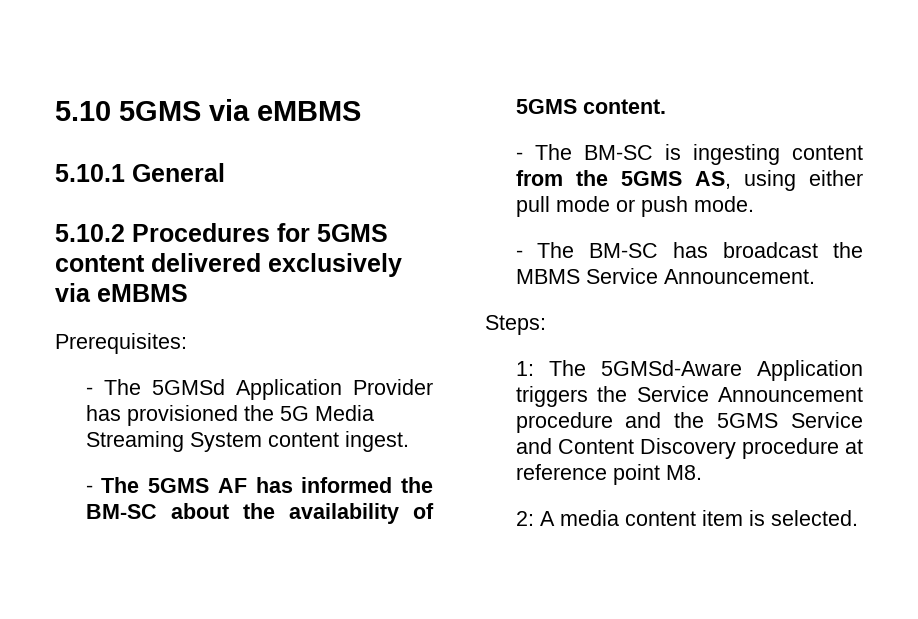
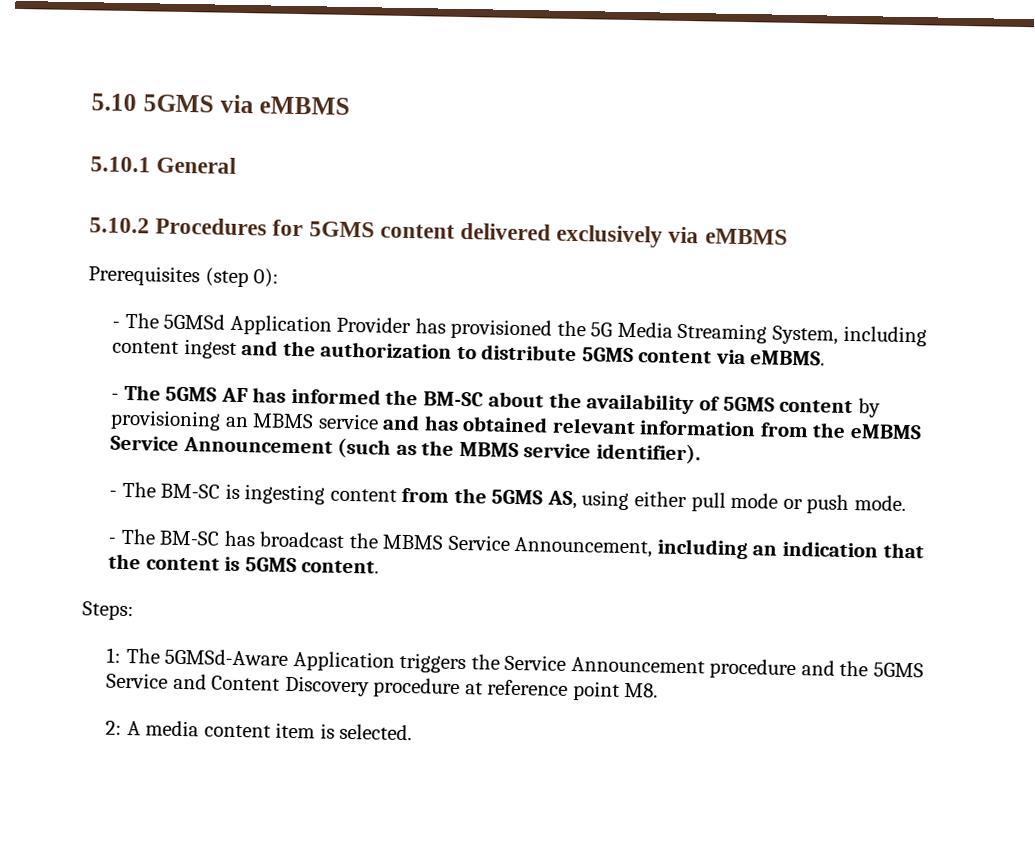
- Prerequisites:
+ Prerequisites (step 0):
- - The 5GMSd Application Provider has provisioned the 5G Media Streaming System content ingest.
+ - The 5GMSd Application Provider has provisioned the 5G Media Streaming System, including content ingest and the authorization to distribute 5GMS content via eMBMS.
- - The 5GMS AF has informed the BM-SC about the availability of 5GMS content.
+ - The 5GMS AF has informed the BM-SC about the availability of 5GMS content by provisioning an MBMS service and has obtained relevant information from the eMBMS Service Announcement (such as the MBMS service identifier).
- - The BM-SC has broadcast the MBMS Service Announcement.
+ - The BM-SC has broadcast the MBMS Service Announcement, including an indication that the content is 5GMS content.

